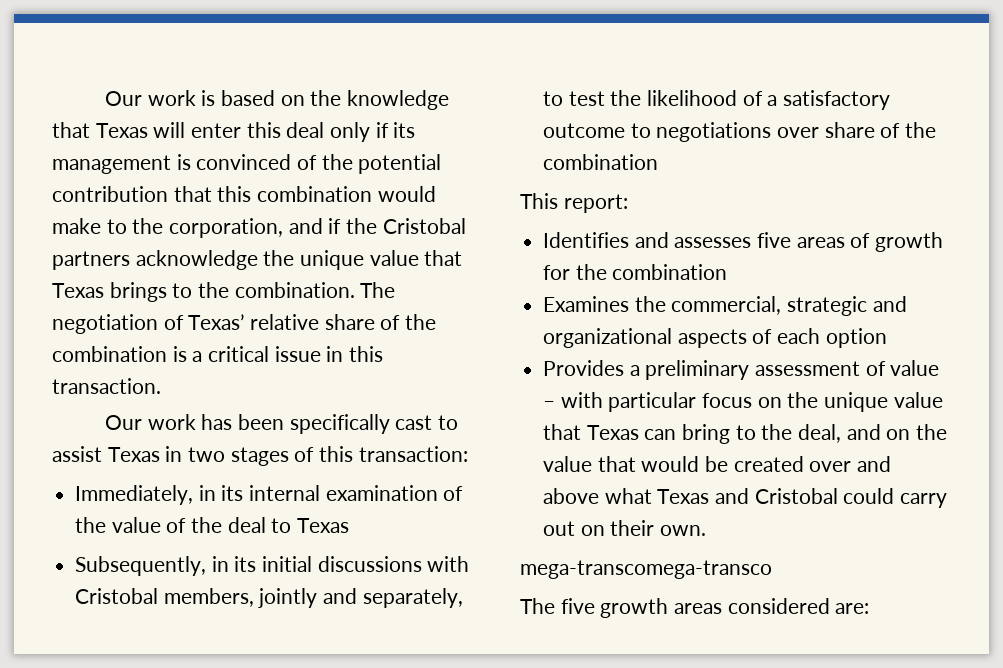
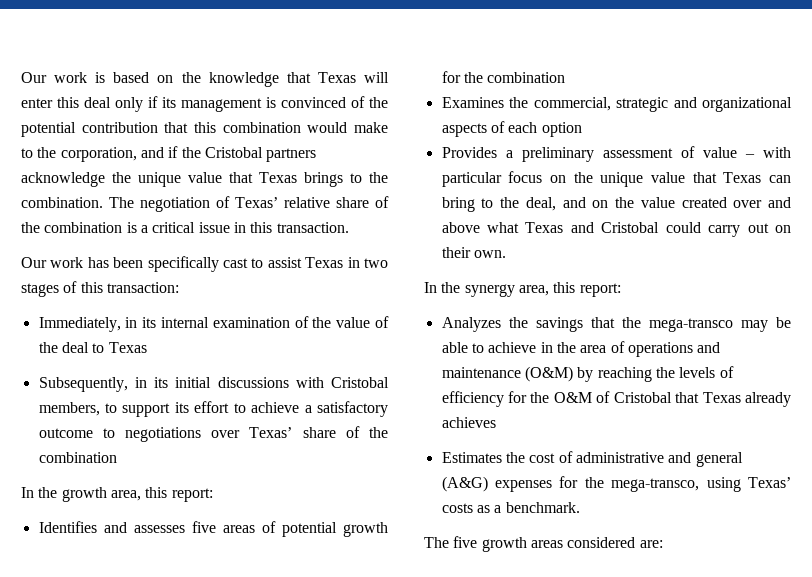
- Subsequently, in its initial discussions with Cristobal members, jointly and separately, to test the likelihood of a satisfactory outcome to negotiations over share of the combination
+ Subsequently, in its initial discussions with Cristobal members, to support its effort to achieve a satisfactory outcome to negotiations over Texas’ share of the combination
- This report:
+ In the growth area, this report:
- Identifies and assesses five areas of growth for the combination
+ Identifies and assesses five areas of potential growth for the combination
- Provides a preliminary assessment of value – with particular focus on the unique value that Texas can bring to the deal, and on the value that would be created over and above what Texas and Cristobal could carry out on their own.
+ Provides a preliminary assessment of value – with particular focus on the unique value that Texas can bring to the deal, and on the value created over and above what Texas and Cristobal could carry out on their own.
- mega-transcomega-transco
+ In the synergy area, this report:
+ Analyzes the savings that the mega-transco may be able to achieve in the area of operations and maintenance (O&M) by reaching the levels of efficiency for the O&M of Cristobal that Texas already achieves
+ Estimates the cost of administrative and general (A&G) expenses for the mega-transco, using Texas’ costs as a benchmark.

